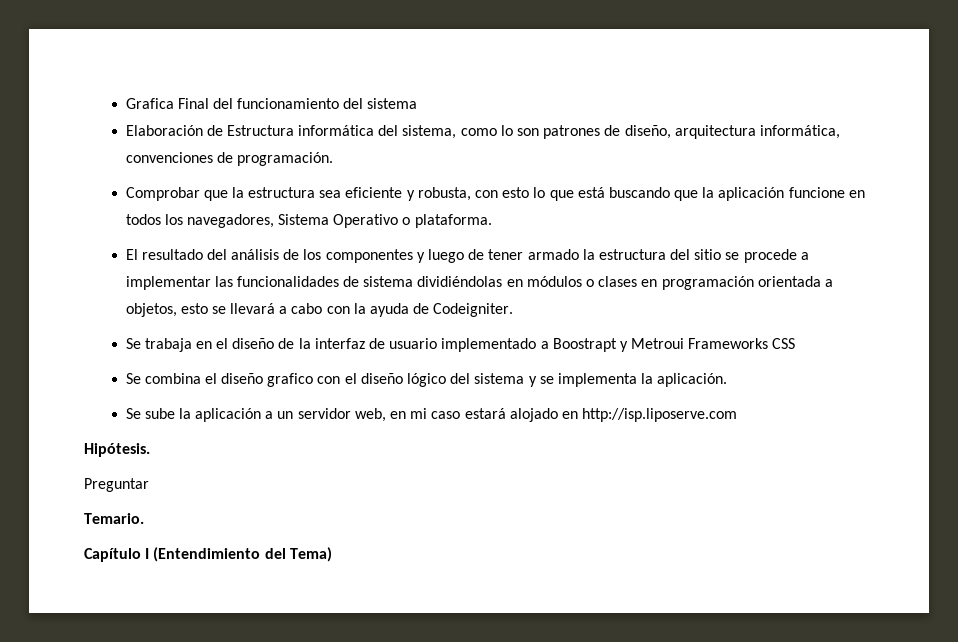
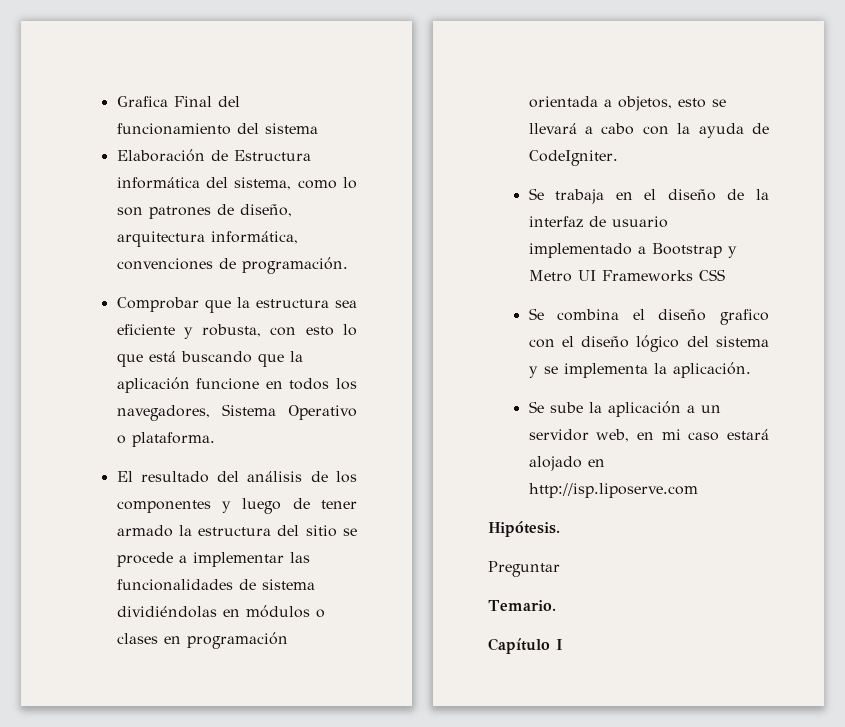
- El resultado del análisis de los componentes y luego de tener armado la estructura del sitio se procede a implementar las funcionalidades de sistema dividiéndolas en módulos o clases en programación orientada a objetos, esto se llevará a cabo con la ayuda de Codeigniter.
+ El resultado del análisis de los componentes y luego de tener armado la estructura del sitio se procede a implementar las funcionalidades de sistema dividiéndolas en módulos o clases en programación orientada a objetos, esto se llevará a cabo con la ayuda de CodeIgniter.
- Se trabaja en el diseño de la interfaz de usuario implementado a Boostrapt y Metroui Frameworks CSS
+ Se trabaja en el diseño de la interfaz de usuario implementado a Bootstrap y Metro UI Frameworks CSS
- Capítulo I (Entendimiento del Tema)
+ Capítulo I

